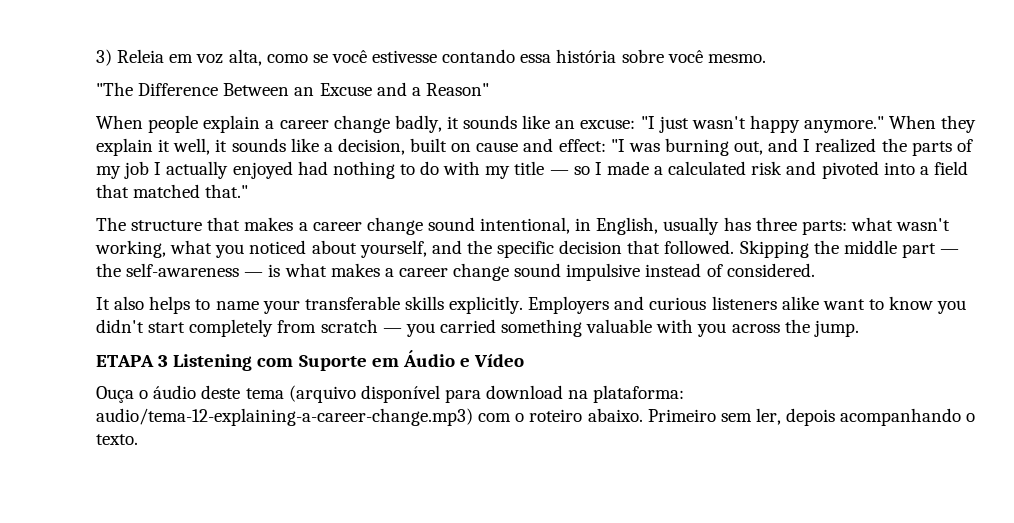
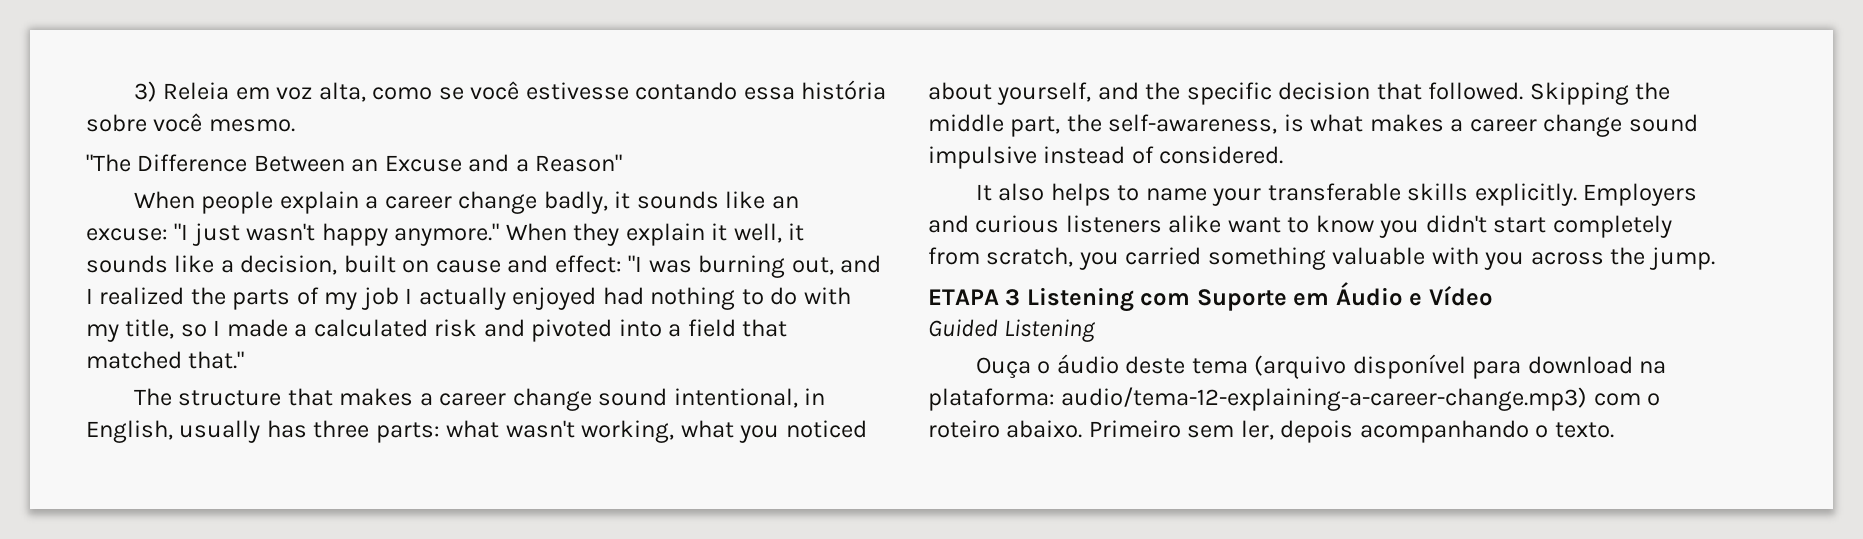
- When they explain it well, it sounds like a decision, built on cause and effect: "I was burning out, and I realized the parts of my job I actually enjoyed had nothing to do with my title — so I made a calculated risk and pivoted into a field that matched that."
+ When they explain it well, it sounds like a decision, built on cause and effect: "I was burning out, and I realized the parts of my job I actually enjoyed had nothing to do with my title, so I made a calculated risk and pivoted into a field that matched that."
- Skipping the middle part — the self-awareness — is what makes a career change sound impulsive instead of considered.
+ Skipping the middle part, the self-awareness, is what makes a career change sound impulsive instead of considered.
- Employers and curious listeners alike want to know you didn't start completely from scratch — you carried something valuable with you across the jump.
+ Employers and curious listeners alike want to know you didn't start completely from scratch, you carried something valuable with you across the jump.
+ Guided Listening

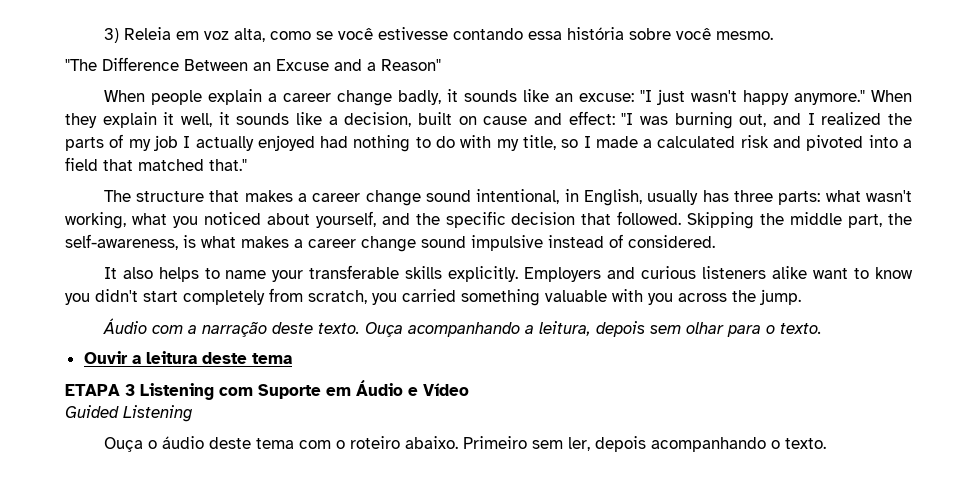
+ Áudio com a narração deste texto. Ouça acompanhando a leitura, depois sem olhar para o texto.
+ Ouvir a leitura deste tema
- Ouça o áudio deste tema (arquivo disponível para download na plataforma: audio/tema-12-explaining-a-career-change.mp3) com o roteiro abaixo.
+ Ouça o áudio deste tema com o roteiro abaixo.

